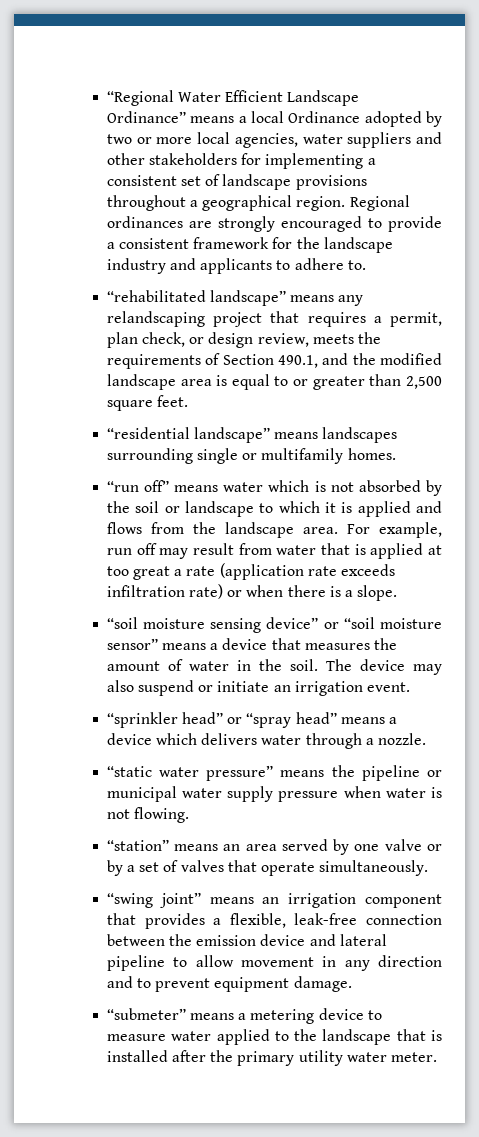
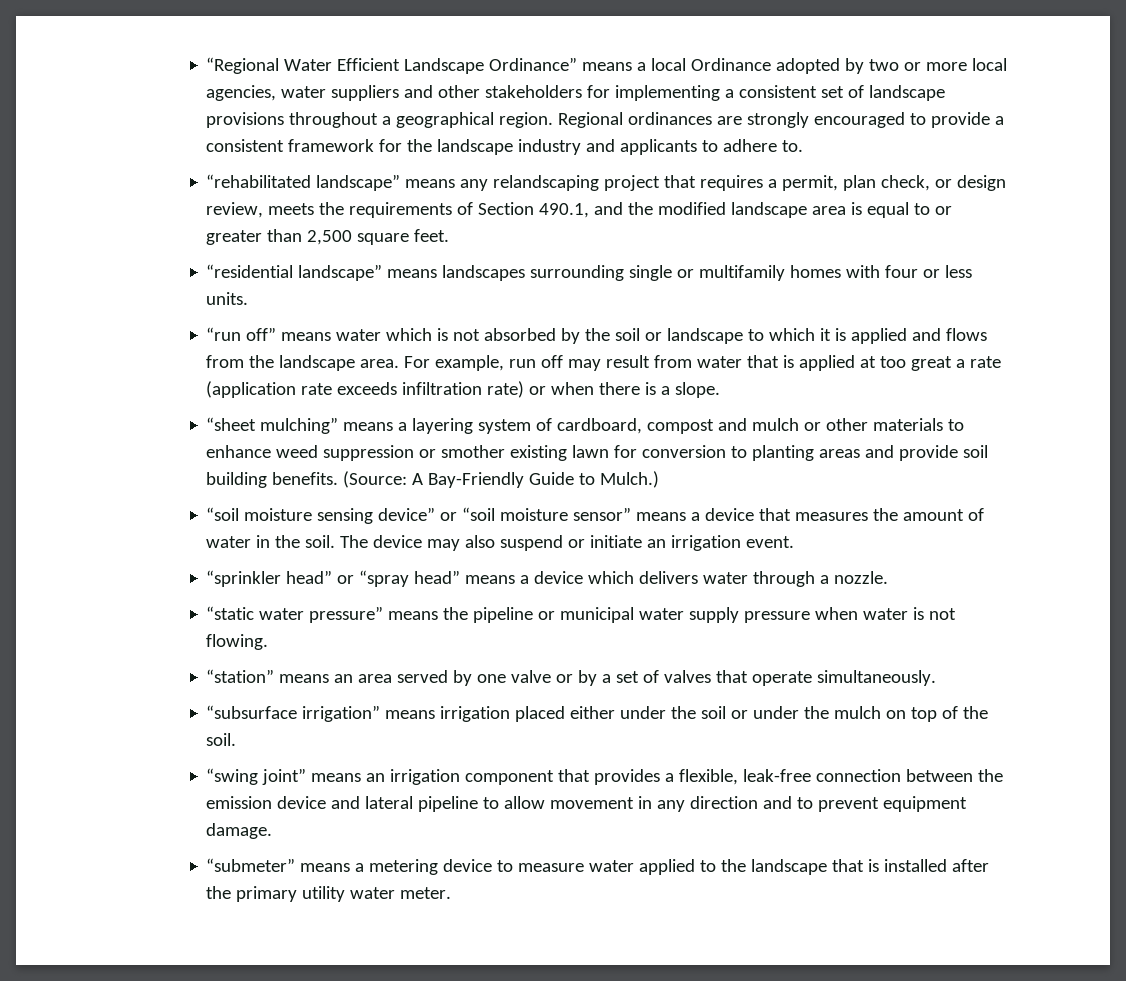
- “residential landscape” means landscapes surrounding single or multifamily homes.
+ “residential landscape” means landscapes surrounding single or multifamily homes with four or less units.
+ “sheet mulching” means a layering system of cardboard, compost and mulch or other materials to enhance weed suppression or smother existing lawn for conversion to planting areas and provide soil building benefits. (Source: A Bay-Friendly Guide to Mulch.)
+ “subsurface irrigation” means irrigation placed either under the soil or under the mulch on top of the soil.

